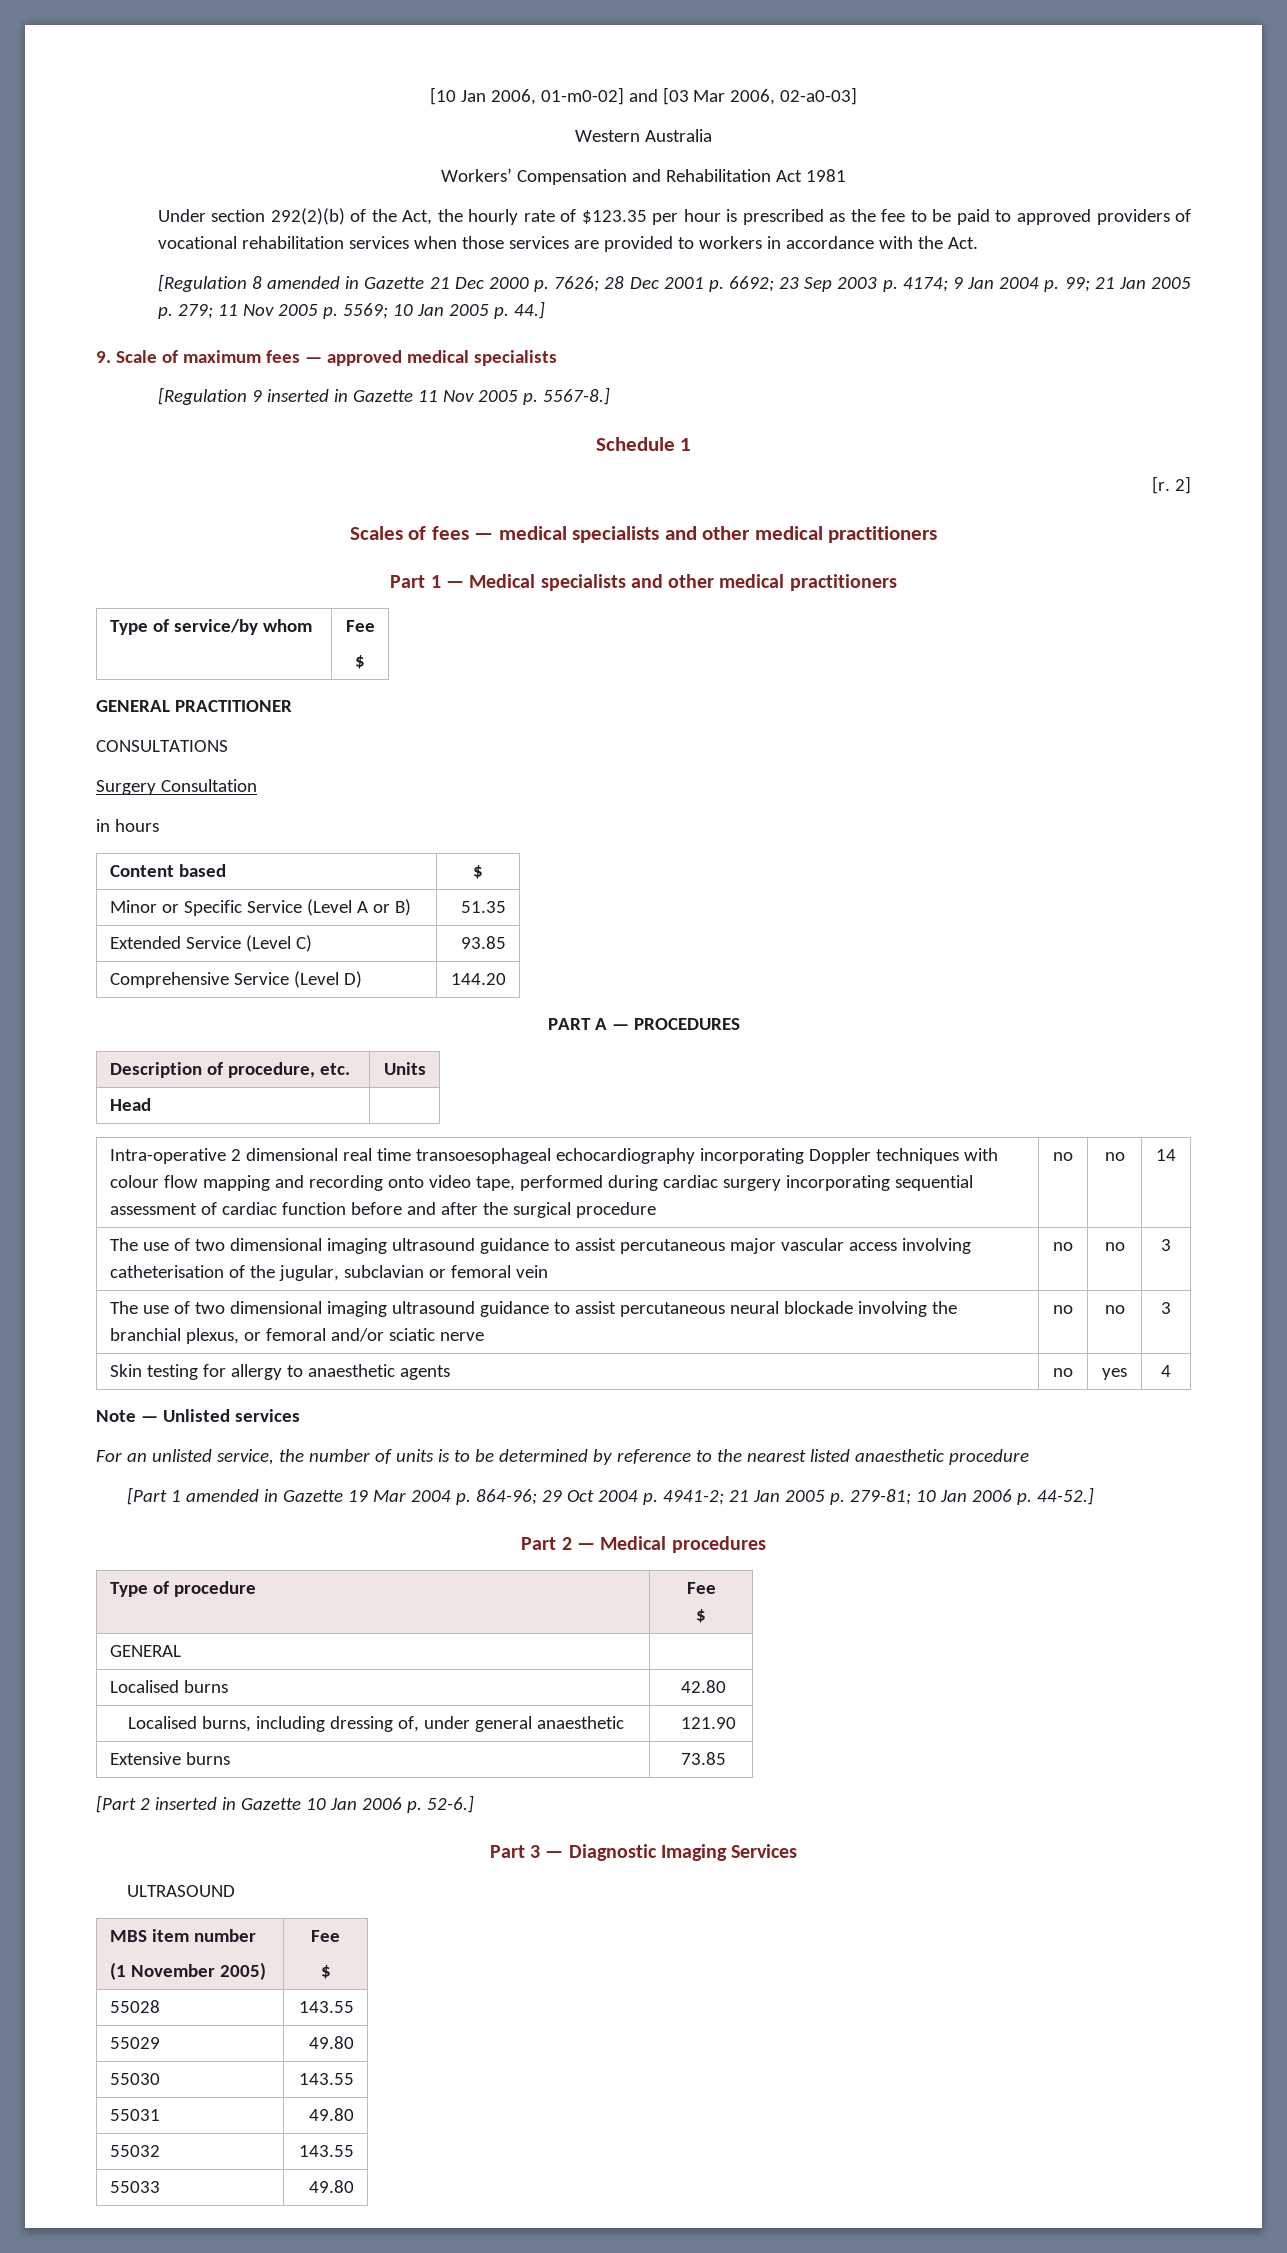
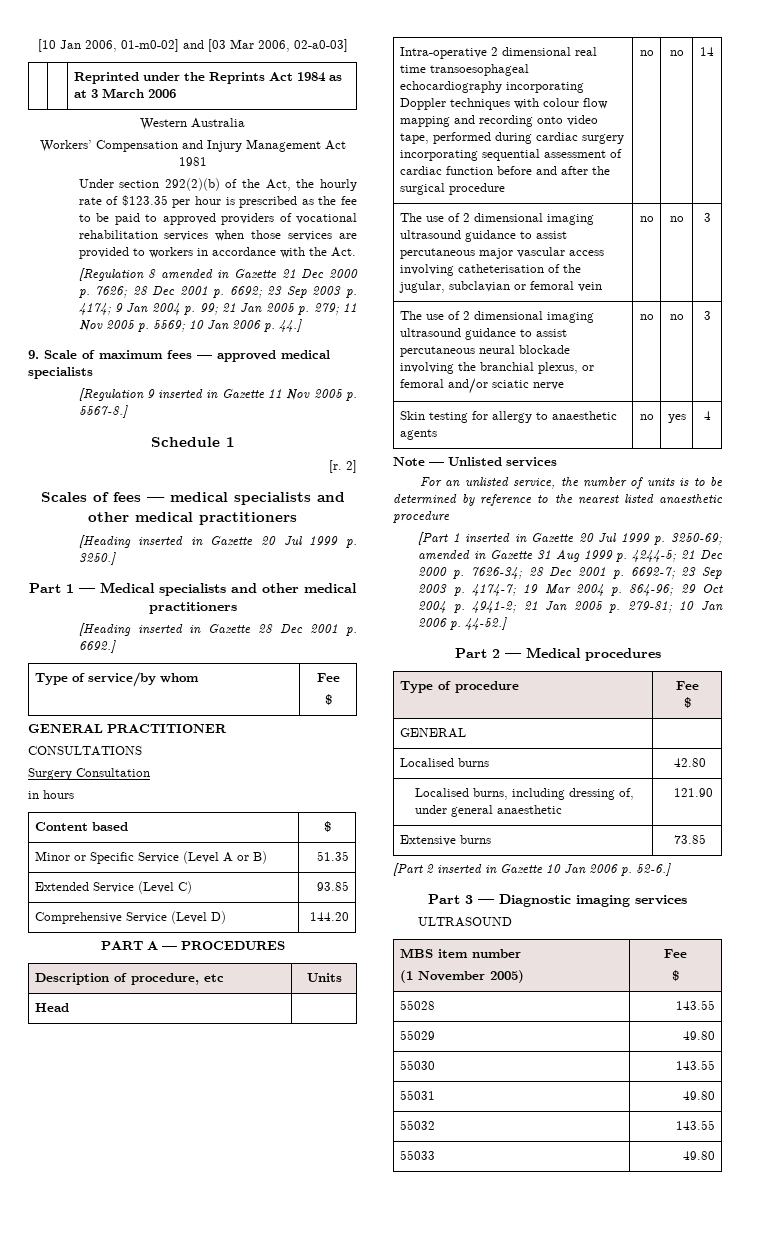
+ | | Reprinted under the Reprints Act 1984 as at 3 March 2006
- Workers’ Compensation and Rehabilitation Act 1981
+ Workers’ Compensation and Injury Management Act 1981
- [Regulation 8 amended in Gazette 21 Dec 2000 p. 7626; 28 Dec 2001 p. 6692; 23 Sep 2003 p. 4174; 9 Jan 2004 p. 99; 21 Jan 2005 p. 279; 11 Nov 2005 p. 5569; 10 Jan 2005 p. 44.]
+ [Regulation 8 amended in Gazette 21 Dec 2000 p. 7626; 28 Dec 2001 p. 6692; 23 Sep 2003 p. 4174; 9 Jan 2004 p. 99; 21 Jan 2005 p. 279; 11 Nov 2005 p. 5569; 10 Jan 2006 p. 44.]
+ [Heading inserted in Gazette 20 Jul 1999 p. 3250.]
+ [Heading inserted in Gazette 28 Dec 2001 p. 6692.]
- Description of procedure, etc. | Units
+ Description of procedure, etc | Units
- The use of two dimensional imaging ultrasound guidance to assist percutaneous major vascular access involving catheterisation of the jugular, subclavian or femoral vein | no | no | 3
+ The use of 2 dimensional imaging ultrasound guidance to assist percutaneous major vascular access involving catheterisation of the jugular, subclavian or femoral vein | no | no | 3
- The use of two dimensional imaging ultrasound guidance to assist percutaneous neural blockade involving the branchial plexus, or femoral and/or sciatic nerve | no | no | 3
+ The use of 2 dimensional imaging ultrasound guidance to assist percutaneous neural blockade involving the branchial plexus, or femoral and/or sciatic nerve | no | no | 3
- [Part 1 amended in Gazette 19 Mar 2004 p. 864-96; 29 Oct 2004 p. 4941-2; 21 Jan 2005 p. 279-81; 10 Jan 2006 p. 44-52.]
+ [Part 1 inserted in Gazette 20 Jul 1999 p. 3250-69; amended in Gazette 31 Aug 1999 p. 4244-5; 21 Dec 2000 p. 7626-34; 28 Dec 2001 p. 6692-7; 23 Sep 2003 p. 4174-7; 19 Mar 2004 p. 864-96; 29 Oct 2004 p. 4941-2; 21 Jan 2005 p. 279-81; 10 Jan 2006 p. 44-52.]
- Part 3 — Diagnostic Imaging Services
+ Part 3 — Diagnostic imaging services

